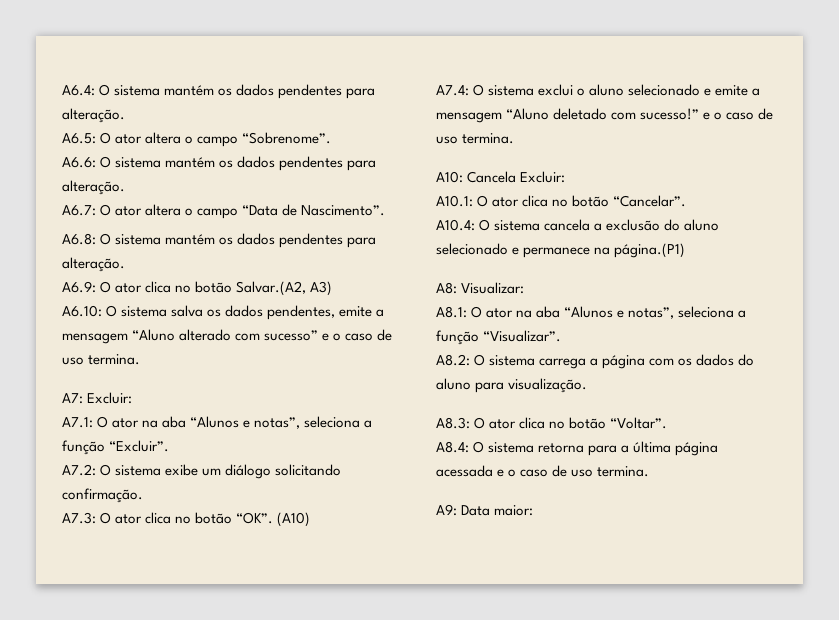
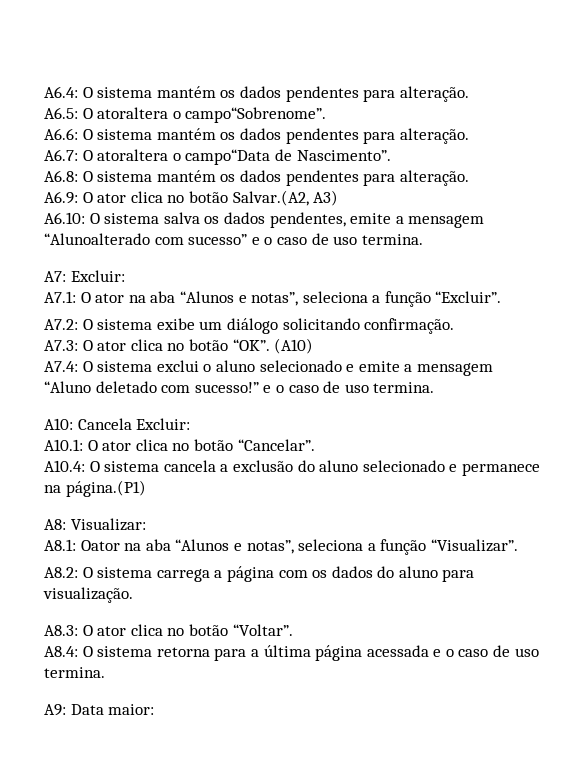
- A6.5: O ator altera o campo “Sobrenome”.
+ A6.5: O atoraltera o campo“Sobrenome”.
- A6.7: O ator altera o campo “Data de Nascimento”.
+ A6.7: O atoraltera o campo“Data de Nascimento”.
- A6.10: O sistema salva os dados pendentes, emite a mensagem “Aluno alterado com sucesso” e o caso de uso termina.
+ A6.10: O sistema salva os dados pendentes, emite a mensagem “Alunoalterado com sucesso” e o caso de uso termina.
- A8.1: O ator na aba “Alunos e notas”, seleciona a função “Visualizar”.
+ A8.1: Oator na aba “Alunos e notas”, seleciona a função “Visualizar”.

